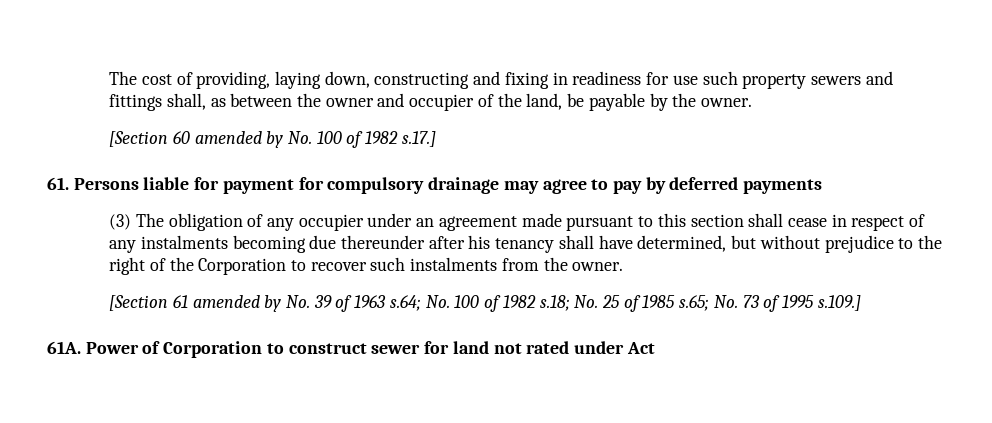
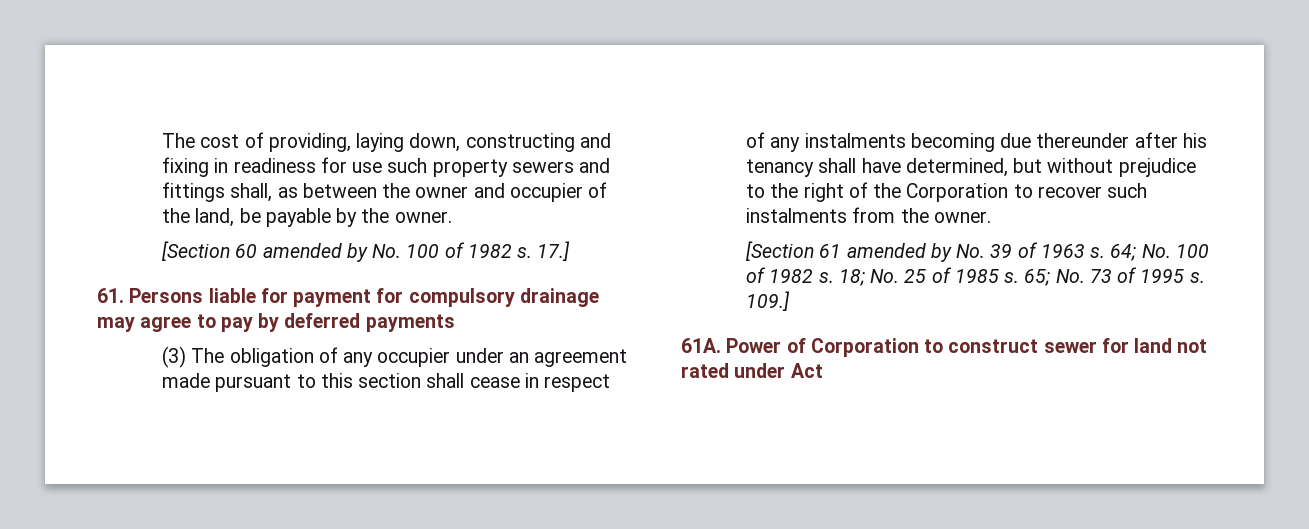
- [Section 60 amended by No. 100 of 1982 s.17.]
+ [Section 60 amended by No. 100 of 1982 s. 17.]
- [Section 61 amended by No. 39 of 1963 s.64; No. 100 of 1982 s.18; No. 25 of 1985 s.65; No. 73 of 1995 s.109.]
+ [Section 61 amended by No. 39 of 1963 s. 64; No. 100 of 1982 s. 18; No. 25 of 1985 s. 65; No. 73 of 1995 s. 109.]

